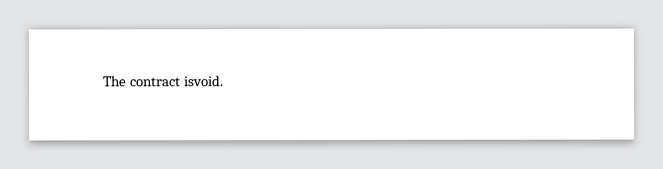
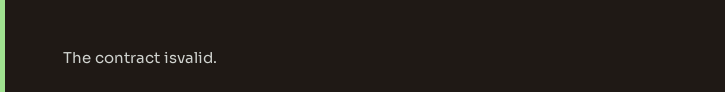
- The contract isvoid.
+ The contract isvalid.

